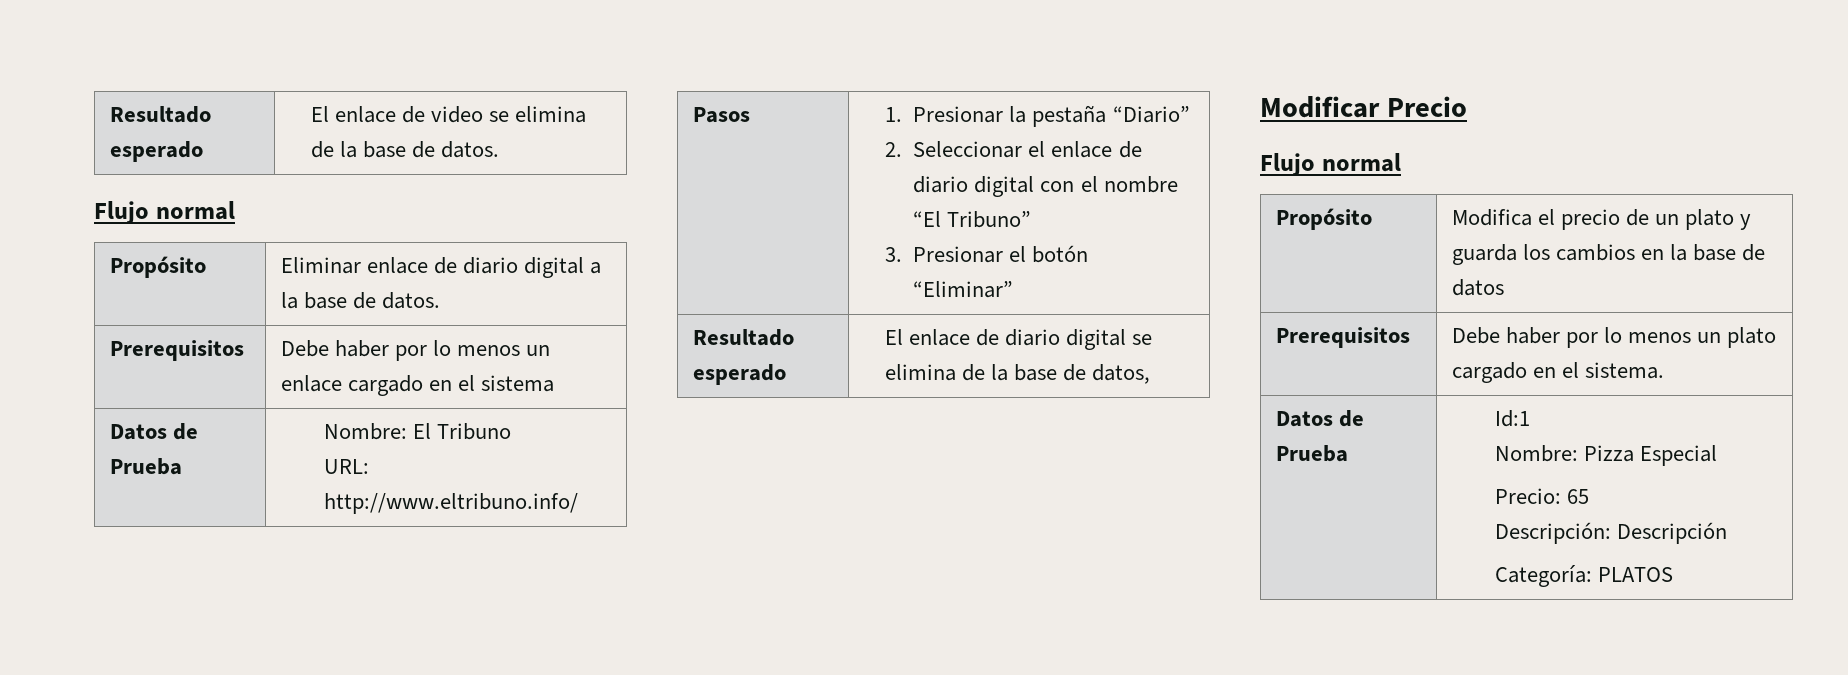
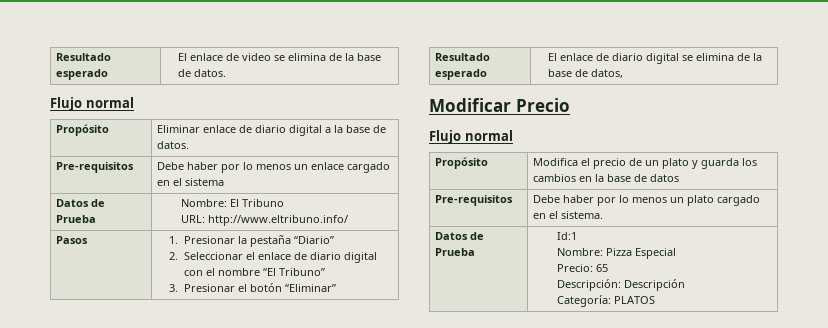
- Prerequisitos | Debe haber por lo menos un enlace cargado en el sistema
+ Pre-requisitos | Debe haber por lo menos un enlace cargado en el sistema
- Prerequisitos | Debe haber por lo menos un plato cargado en el sistema.
+ Pre-requisitos | Debe haber por lo menos un plato cargado en el sistema.

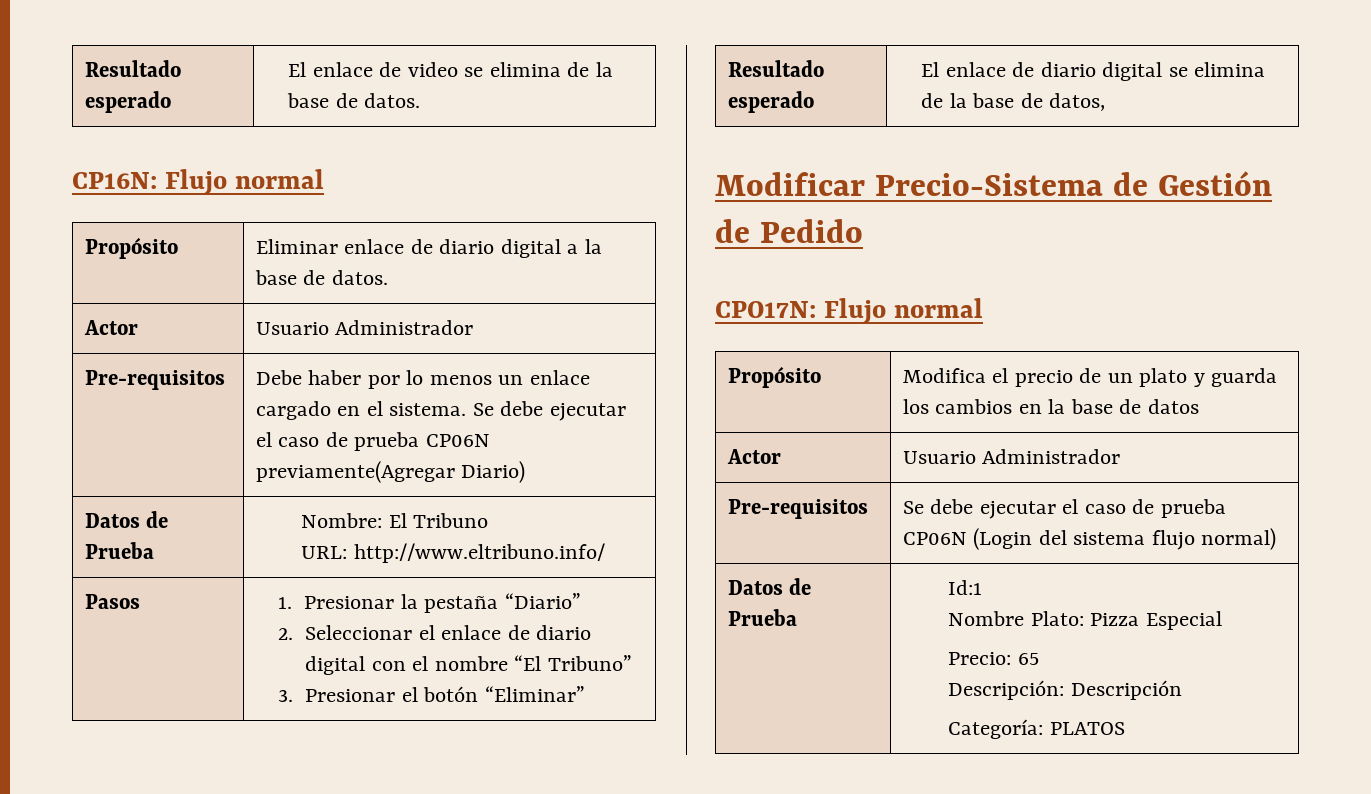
  Resultado esperado | El enlace de video se elimina de la base de datos.
- Flujo normal
+ CP16N: Flujo normal
  Propósito | Eliminar enlace de diario digital a la base de datos.
+ Actor | Usuario Administrador
- Pre-requisitos | Debe haber por lo menos un enlace cargado en el sistema
+ Pre-requisitos | Debe haber por lo menos un enlace cargado en el sistema. Se debe ejecutar el caso de prueba CP06N previamente(Agregar Diario)
- Modificar Precio
- Flujo normal
+ Modificar Precio-Sistema de Gestión de Pedido
+ CPO17N: Flujo normal
  Propósito | Modifica el precio de un plato y guarda los cambios en la base de datos
- Pre-requisitos | Debe haber por lo menos un plato cargado en el sistema.
+ Actor | Usuario Administrador
+ Pre-requisitos | Se debe ejecutar el caso de prueba CP06N (Login del sistema flujo normal)
  Datos de Prueba | Id:1
- Nombre: Pizza Especial
+ Nombre Plato: Pizza Especial

